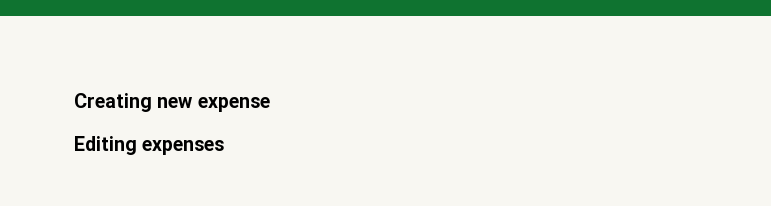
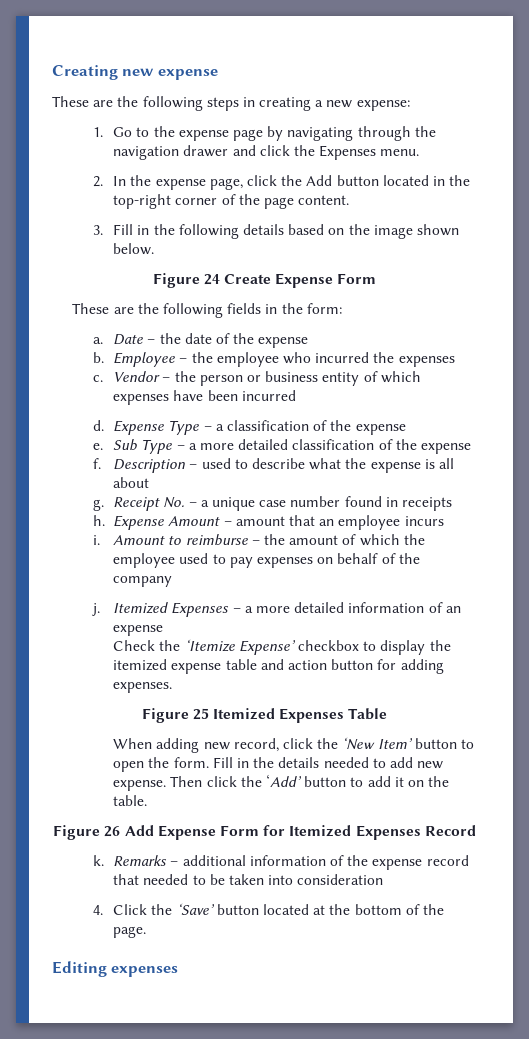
+ These are the following steps in creating a new expense:
+ 1. Go to the expense page by navigating through the navigation drawer and click the Expenses menu.
+ 2. In the expense page, click the Add button located in the top-right corner of the page content.
+ 3. Fill in the following details based on the image shown below.
+ Figure 24 Create Expense Form
+ These are the following fields in the form:
+ a. Date – the date of the expense
+ b. Employee – the employee who incurred the expenses
+ c. Vendor – the person or business entity of which expenses have been incurred
+ d. Expense Type – a classification of the expense
+ e. Sub Type – a more detailed classification of the expense
+ f. Description – used to describe what the expense is all about
+ g. Receipt No. – a unique case number found in receipts
+ h. Expense Amount – amount that an employee incurs
+ i. Amount to reimburse – the amount of which the employee used to pay expenses on behalf of the company
+ j. Itemized Expenses – a more detailed information of an expense
+ Check the ‘Itemize Expense’ checkbox to display the itemized expense table and action button for adding expenses.
+ Figure 25 Itemized Expenses Table
+ When adding new record, click the ‘New Item’ button to open the form. Fill in the details needed to add new expense. Then click the ‘Add’ button to add it on the table.
+ Figure 26 Add Expense Form for Itemized Expenses Record
+ k. Remarks – additional information of the expense record that needed to be taken into consideration
+ 4. Click the ‘Save’ button located at the bottom of the page.

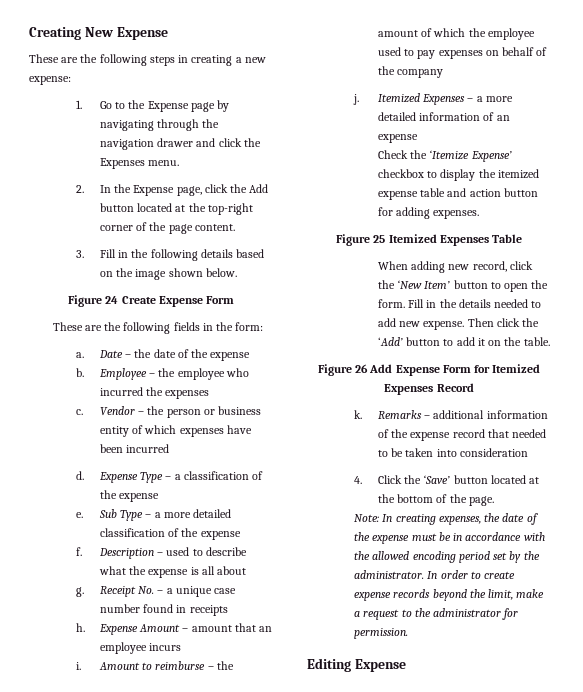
- Creating new expense
+ Creating New Expense
- 1. Go to the expense page by navigating through the navigation drawer and click the Expenses menu.
+ 1. Go to the Expense page by navigating through the navigation drawer and click the Expenses menu.
- 2. In the expense page, click the Add button located in the top-right corner of the page content.
+ 2. In the Expense page, click the Add button located at the top-right corner of the page content.
+ Note: In creating expenses, the date of the expense must be in accordance with the allowed encoding period set by the administrator. In order to create expense records beyond the limit, make a request to the administrator for permission.
- Editing expenses
+ Editing Expense

